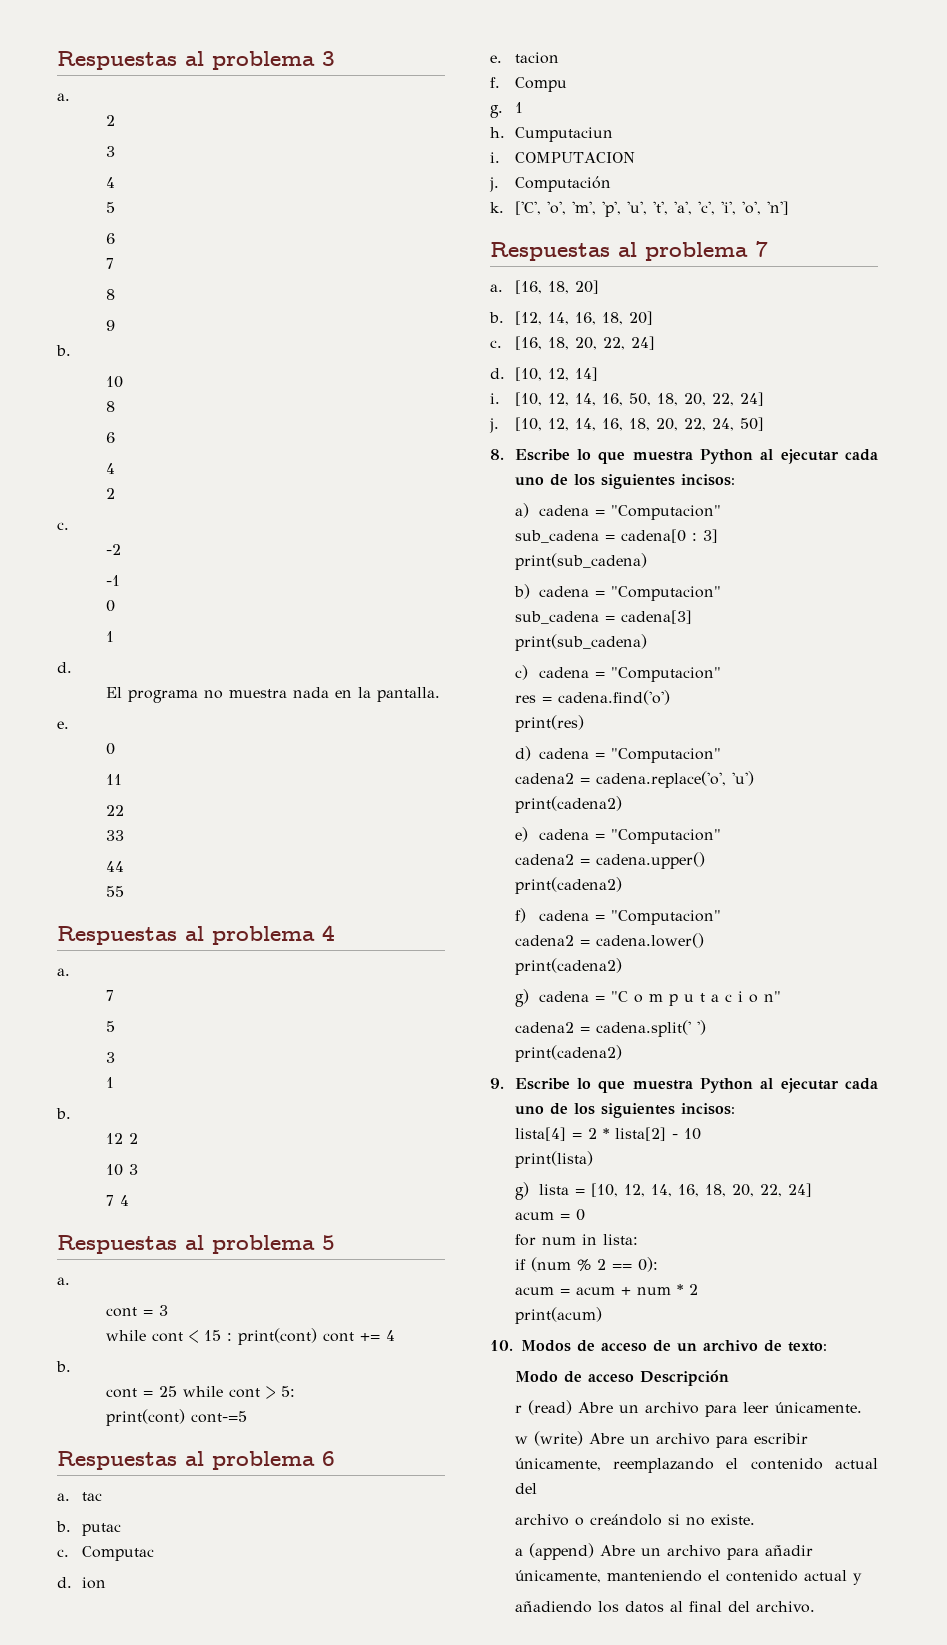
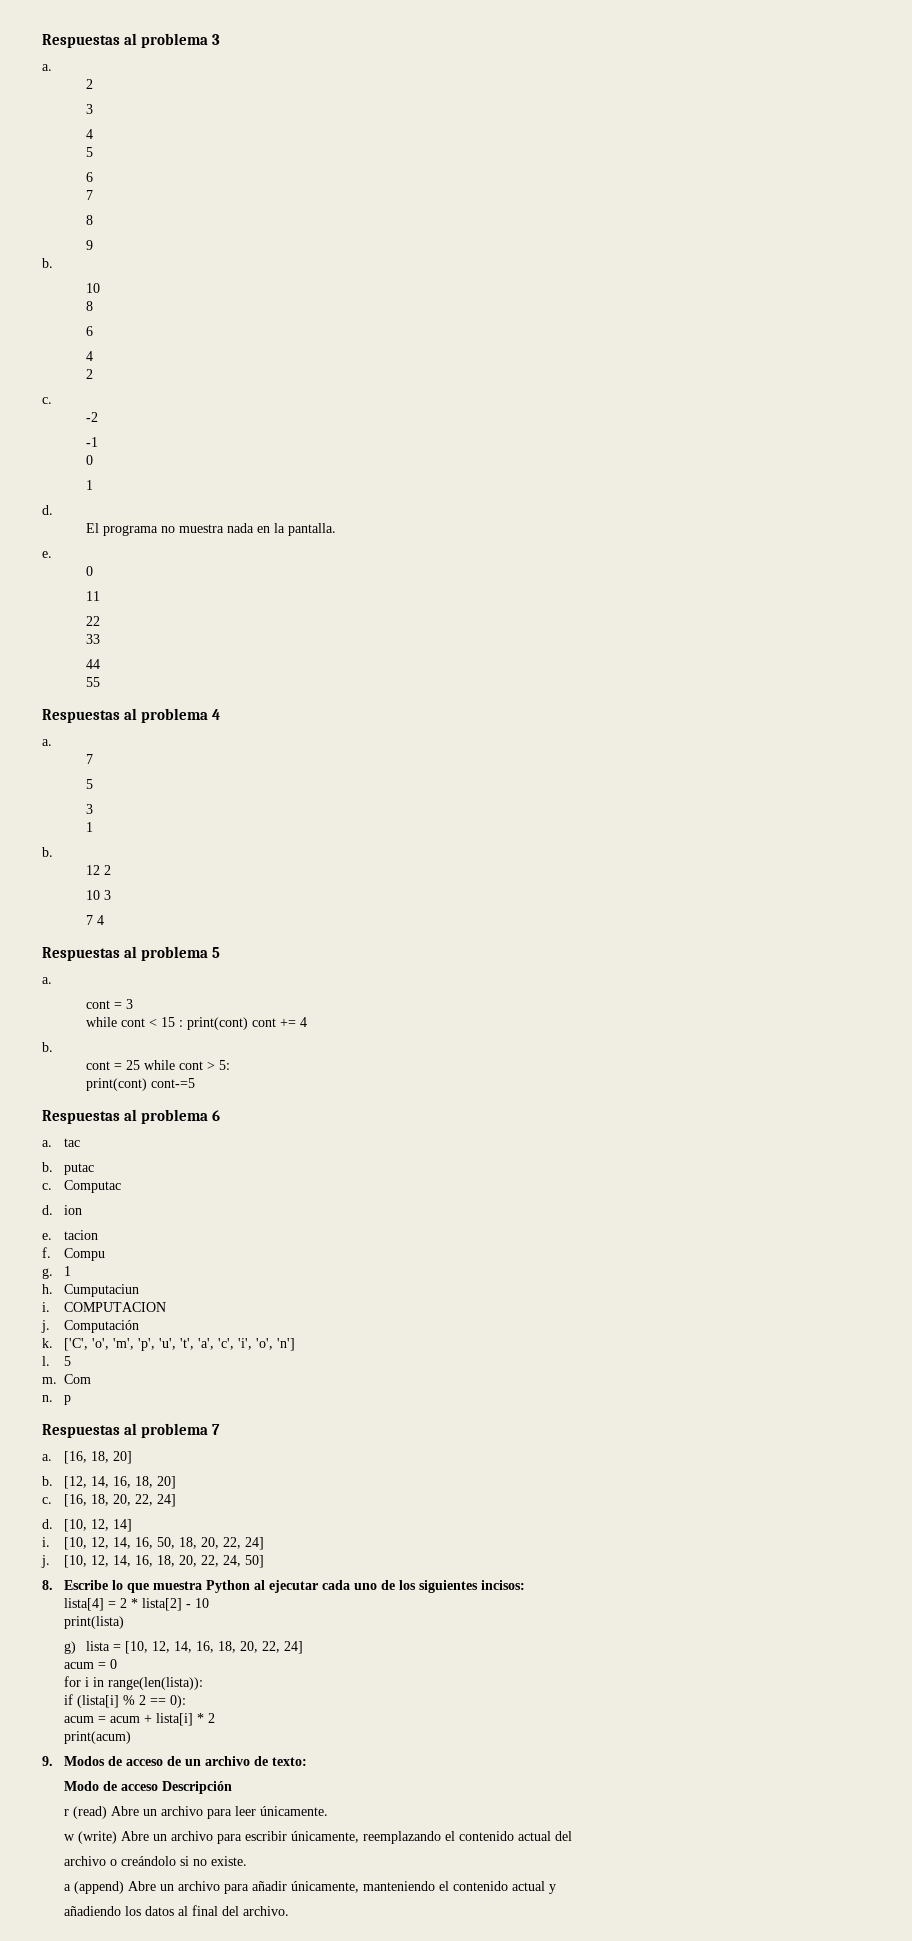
+ l. 5
+ m. Com
+ n. p
- a) cadena = "Computacion"
- sub_cadena = cadena[0 : 3]
- print(sub_cadena)
- b) cadena = "Computacion"
- sub_cadena = cadena[3]
- print(sub_cadena)
- c) cadena = "Computacion"
- res = cadena.find('o')
- print(res)
- d) cadena = "Computacion"
- cadena2 = cadena.replace('o', 'u')
- print(cadena2)
- e) cadena = "Computacion"
- cadena2 = cadena.upper()
- print(cadena2)
- f) cadena = "Computacion"
- cadena2 = cadena.lower()
- print(cadena2)
- g) cadena = "C o m p u t a c i o n"
- cadena2 = cadena.split(' ')
- print(cadena2)
- 9. Escribe lo que muestra Python al ejecutar cada uno de los siguientes incisos:
- for num in lista:
+ for i in range(len(lista)):
- if (num % 2 == 0):
+ if (lista[i] % 2 == 0):
- acum = acum + num * 2
+ acum = acum + lista[i] * 2
- 10. Modos de acceso de un archivo de texto:
+ 9. Modos de acceso de un archivo de texto:

